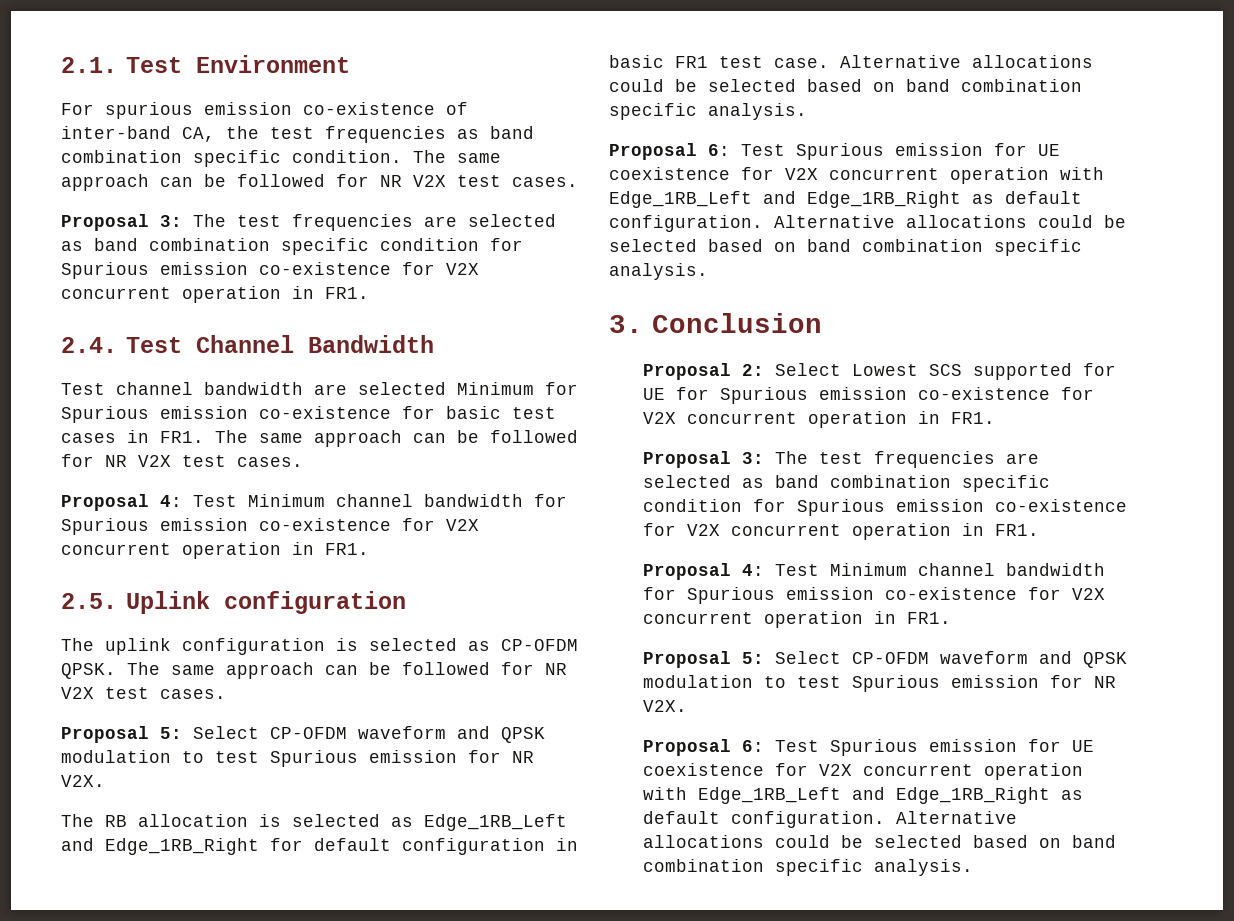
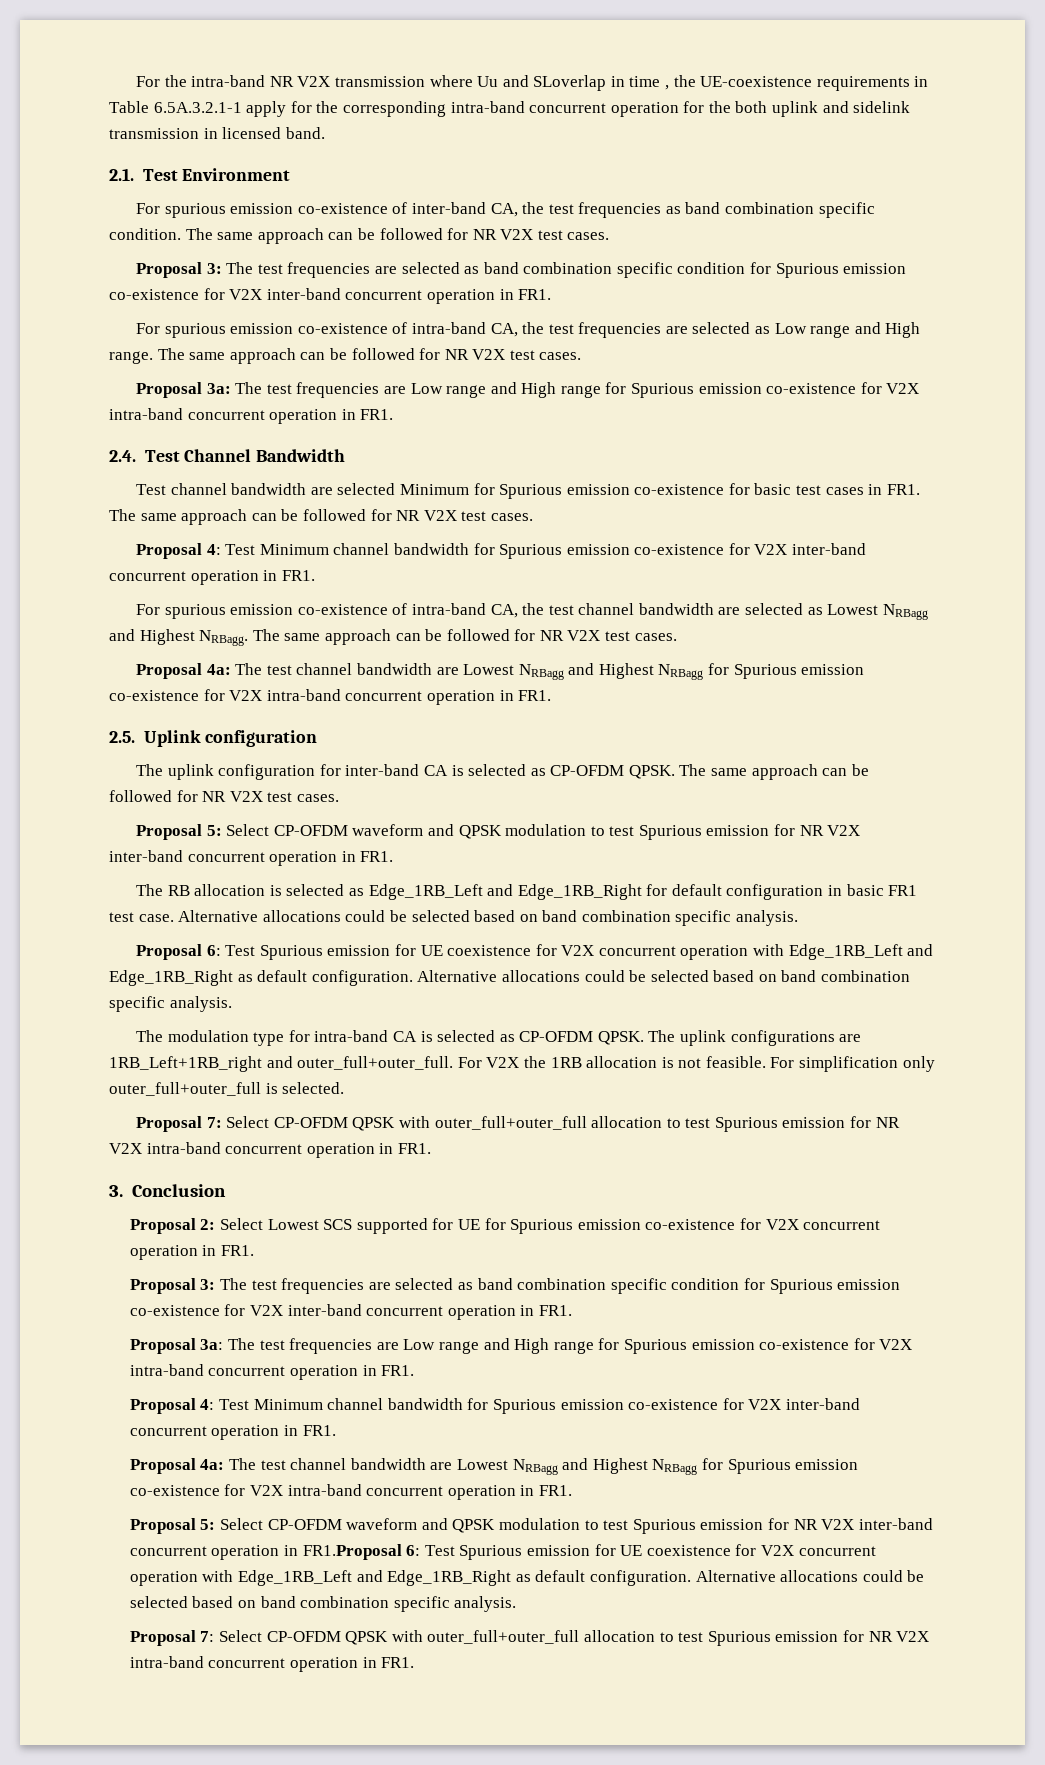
+ For the intra-band NR V2X transmission where Uu and SLoverlap in time , the UE-coexistence requirements in Table 6.5A.3.2.1-1 apply for the corresponding intra-band concurrent operation for the both uplink and sidelink transmission in licensed band.
  For spurious emission co-existence of inter-band CA, the test frequencies as band combination specific condition. The same approach can be followed for NR V2X test cases.
- Proposal 3: The test frequencies are selected as band combination specific condition for Spurious emission co-existence for V2X concurrent operation in FR1.
+ Proposal 3: The test frequencies are selected as band combination specific condition for Spurious emission co-existence for V2X inter-band concurrent operation in FR1.
+ For spurious emission co-existence of intra-band CA, the test frequencies are selected as Low range and High range. The same approach can be followed for NR V2X test cases.
+ Proposal 3a: The test frequencies are Low range and High range for Spurious emission co-existence for V2X intra-band concurrent operation in FR1.
  Test channel bandwidth are selected Minimum for Spurious emission co-existence for basic test cases in FR1. The same approach can be followed for NR V2X test cases.
- Proposal 4: Test Minimum channel bandwidth for Spurious emission co-existence for V2X concurrent operation in FR1.
+ Proposal 4: Test Minimum channel bandwidth for Spurious emission co-existence for V2X inter-band concurrent operation in FR1.
+ For spurious emission co-existence of intra-band CA, the test channel bandwidth are selected as Lowest NRBagg and Highest NRBagg. The same approach can be followed for NR V2X test cases.
+ Proposal 4a: The test channel bandwidth are Lowest NRBagg and Highest NRBagg for Spurious emission co-existence for V2X intra-band concurrent operation in FR1.
- The uplink configuration is selected as CP-OFDM QPSK. The same approach can be followed for NR V2X test cases.
- Proposal 5: Select CP-OFDM waveform and QPSK modulation to test Spurious emission for NR V2X.
+ The uplink configuration for inter-band CA is selected as CP-OFDM QPSK. The same approach can be followed for NR V2X test cases.
+ Proposal 5: Select CP-OFDM waveform and QPSK modulation to test Spurious emission for NR V2X inter-band concurrent operation in FR1.
+ The modulation type for intra-band CA is selected as CP-OFDM QPSK. The uplink configurations are 1RB_Left+1RB_right and outer_full+outer_full. For V2X the 1RB allocation is not feasible. For simplification only outer_full+outer_full is selected.
+ Proposal 7: Select CP-OFDM QPSK with outer_full+outer_full allocation to test Spurious emission for NR V2X intra-band concurrent operation in FR1.
  Proposal 2: Select Lowest SCS supported for UE for Spurious emission co-existence for V2X concurrent operation in FR1.
- Proposal 3: The test frequencies are selected as band combination specific condition for Spurious emission co-existence for V2X concurrent operation in FR1.
- Proposal 4: Test Minimum channel bandwidth for Spurious emission co-existence for V2X concurrent operation in FR1.
- Proposal 5: Select CP-OFDM waveform and QPSK modulation to test Spurious emission for NR V2X.
- Proposal 6: Test Spurious emission for UE coexistence for V2X concurrent operation with Edge_1RB_Left and Edge_1RB_Right as default configuration. Alternative allocations could be selected based on band combination specific analysis.
+ Proposal 3: The test frequencies are selected as band combination specific condition for Spurious emission co-existence for V2X inter-band concurrent operation in FR1.
+ Proposal 3a: The test frequencies are Low range and High range for Spurious emission co-existence for V2X intra-band concurrent operation in FR1.
+ Proposal 4: Test Minimum channel bandwidth for Spurious emission co-existence for V2X inter-band concurrent operation in FR1.
+ Proposal 4a: The test channel bandwidth are Lowest NRBagg and Highest NRBagg for Spurious emission co-existence for V2X intra-band concurrent operation in FR1.
+ Proposal 5: Select CP-OFDM waveform and QPSK modulation to test Spurious emission for NR V2X inter-band concurrent operation in FR1.Proposal 6: Test Spurious emission for UE coexistence for V2X concurrent operation with Edge_1RB_Left and Edge_1RB_Right as default configuration. Alternative allocations could be selected based on band combination specific analysis.
+ Proposal 7: Select CP-OFDM QPSK with outer_full+outer_full allocation to test Spurious emission for NR V2X intra-band concurrent operation in FR1.

